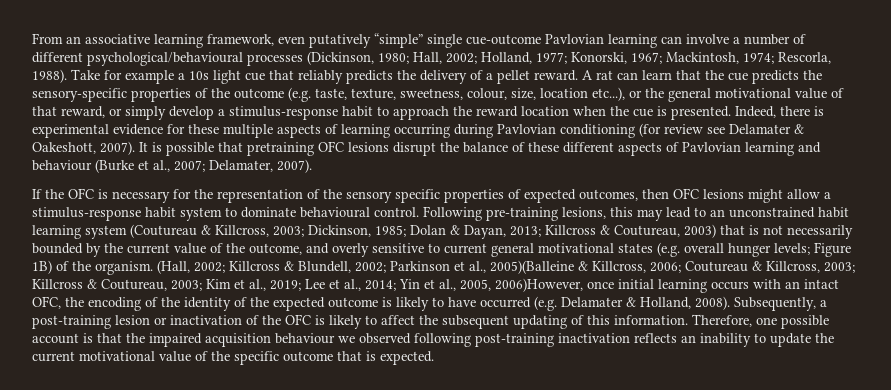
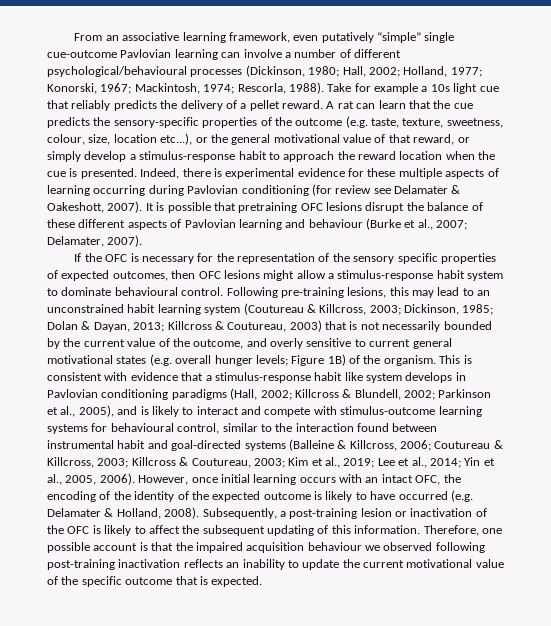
- (Hall, 2002; Killcross & Blundell, 2002; Parkinson et al., 2005)(Balleine & Killcross, 2006; Coutureau & Killcross, 2003; Killcross & Coutureau, 2003; Kim et al., 2019; Lee et al., 2014; Yin et al., 2005, 2006)However, once initial learning occurs with an intact OFC, the encoding of the identity of the expected outcome is likely to have occurred (e.g. Delamater & Holland, 2008).
+ This is consistent with evidence that a stimulus-response habit like system develops in Pavlovian conditioning paradigms (Hall, 2002; Killcross & Blundell, 2002; Parkinson et al., 2005), and is likely to interact and compete with stimulus-outcome learning systems for behavioural control, similar to the interaction found between instrumental habit and goal-directed systems (Balleine & Killcross, 2006; Coutureau & Killcross, 2003; Killcross & Coutureau, 2003; Kim et al., 2019; Lee et al., 2014; Yin et al., 2005, 2006). However, once initial learning occurs with an intact OFC, the encoding of the identity of the expected outcome is likely to have occurred (e.g. Delamater & Holland, 2008).

